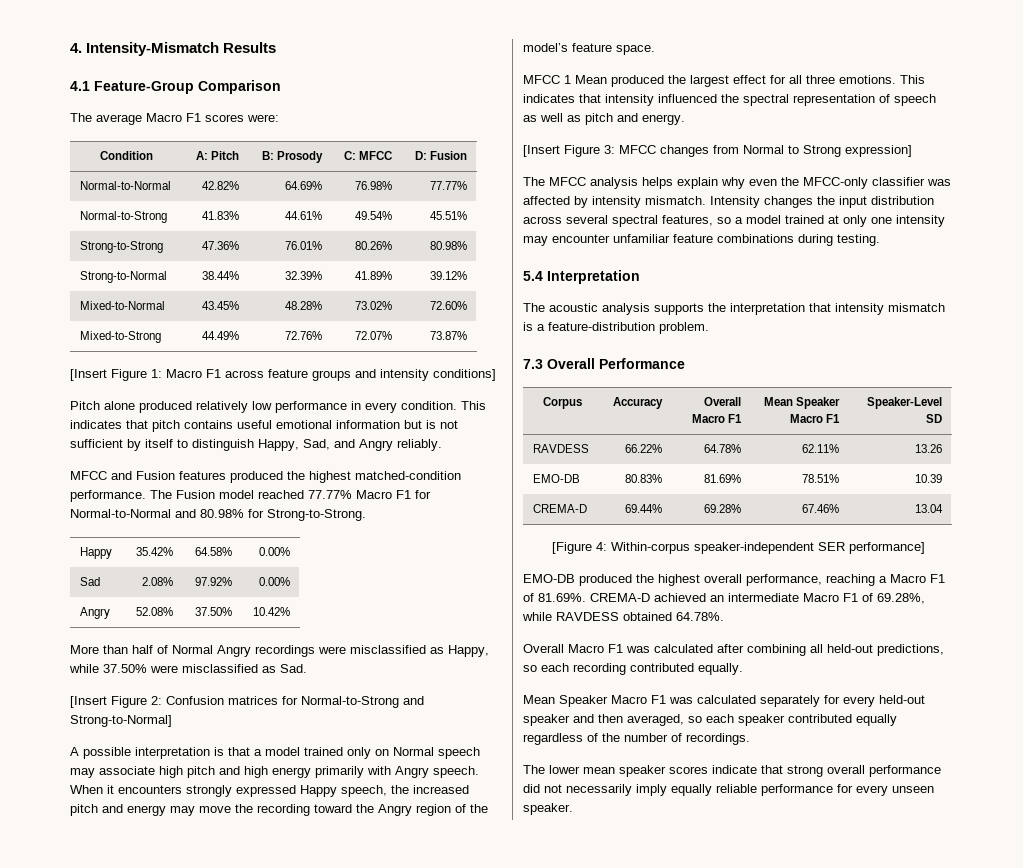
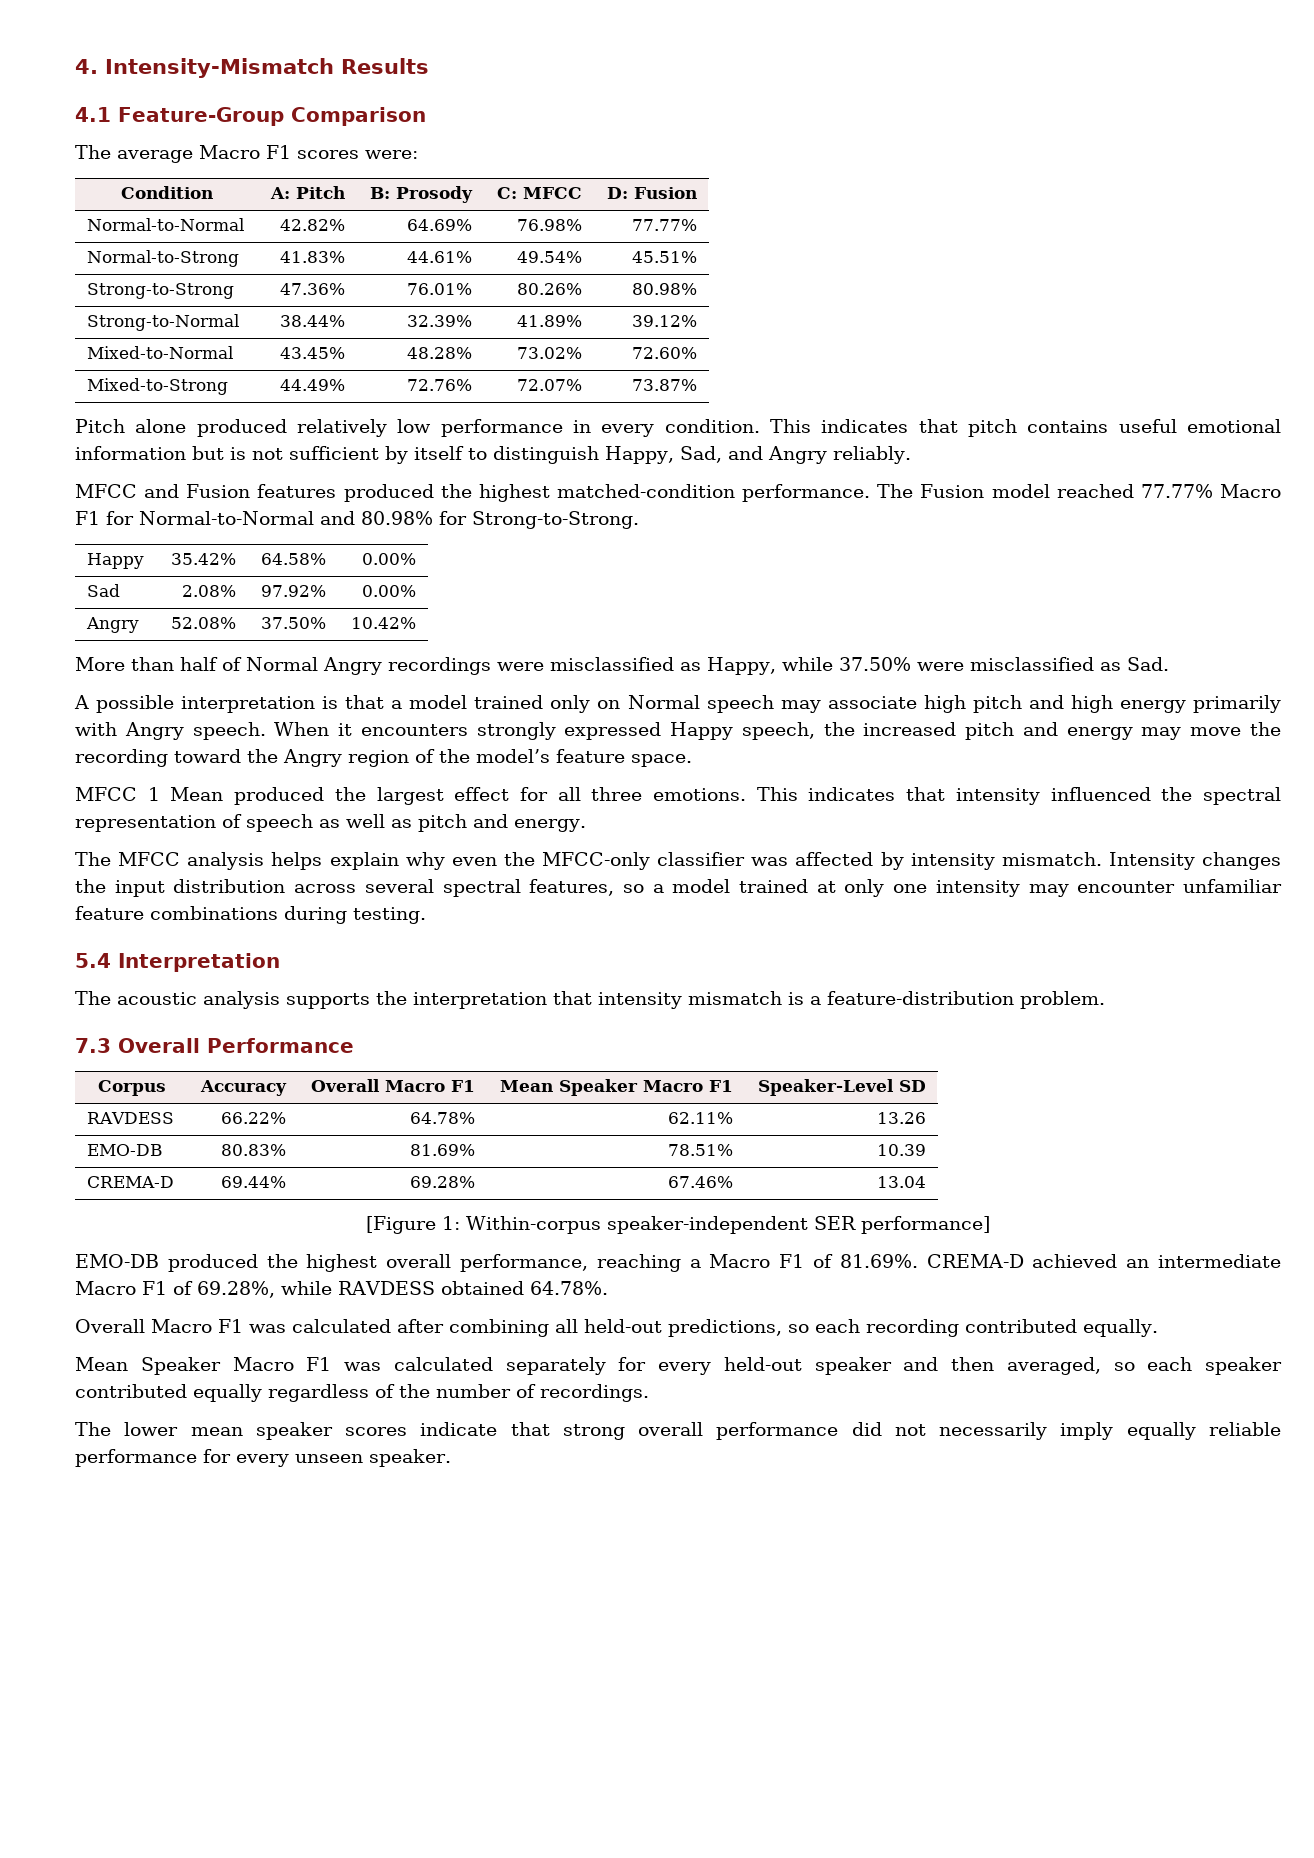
- [Insert Figure 1: Macro F1 across feature groups and intensity conditions]
- [Insert Figure 2: Confusion matrices for Normal-to-Strong and Strong-to-Normal]
- [Insert Figure 3: MFCC changes from Normal to Strong expression]
- [Figure 4: Within-corpus speaker-independent SER performance]
+ [Figure 1: Within-corpus speaker-independent SER performance]

